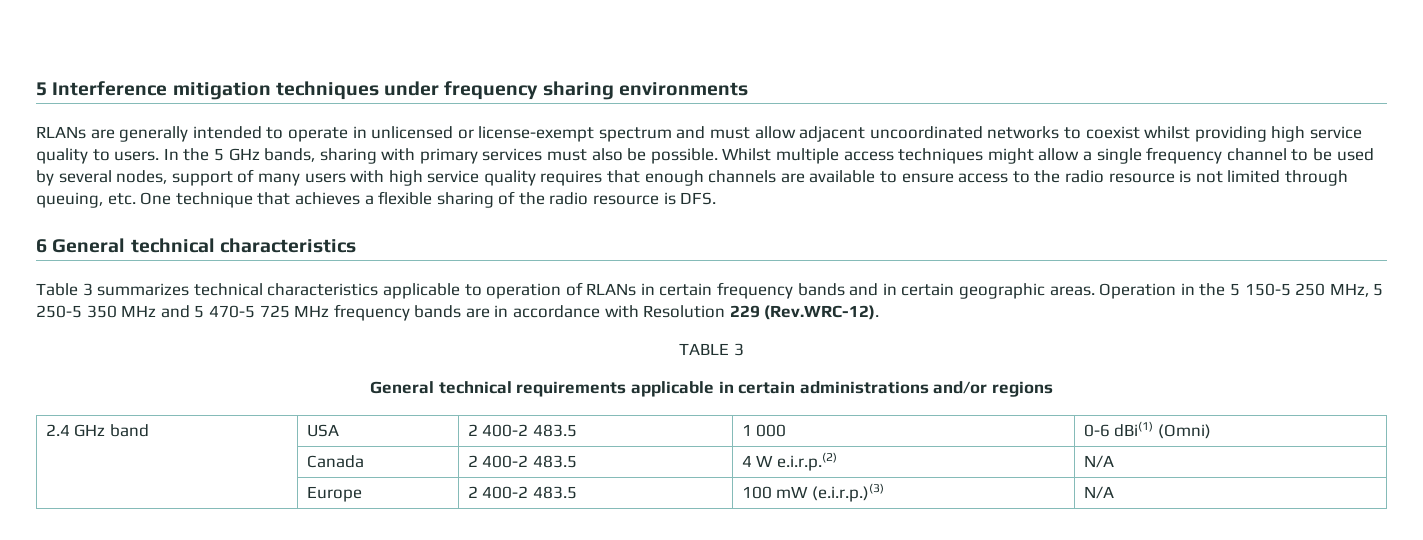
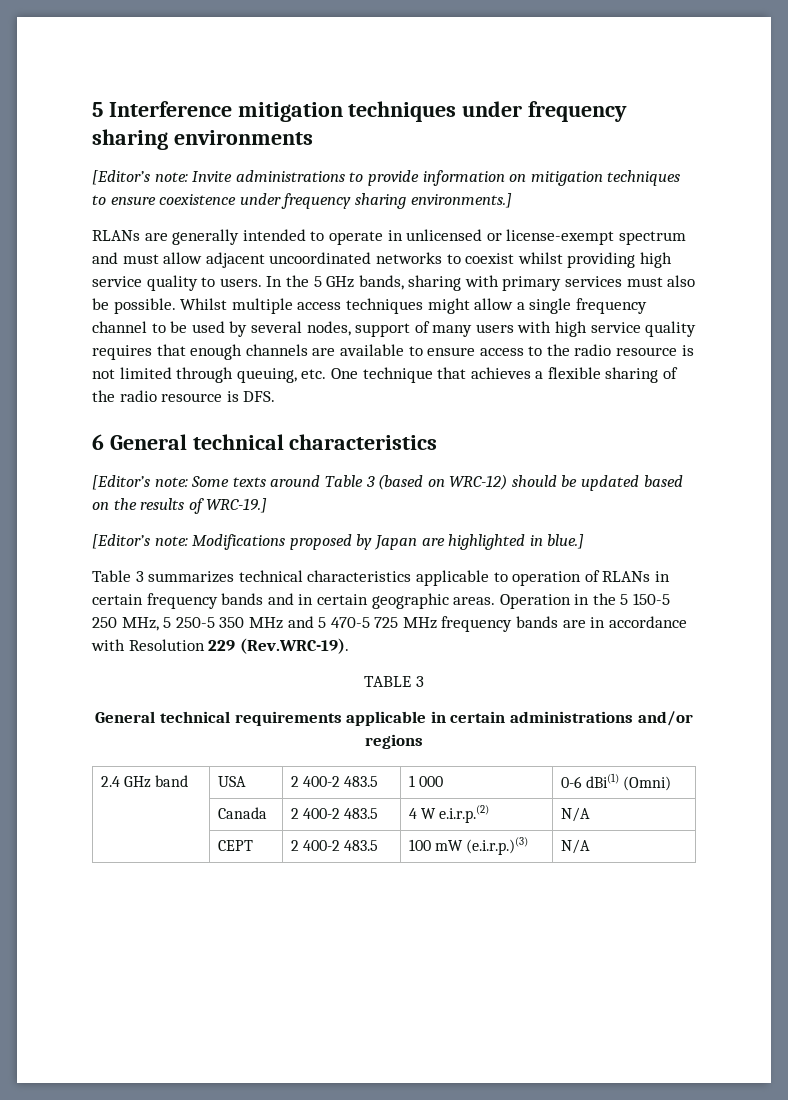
+ [Editor’s note: Invite administrations to provide information on mitigation techniques to ensure coexistence under frequency sharing environments.]
+ [Editor’s note: Some texts around Table 3 (based on WRC-12) should be updated based on the results of WRC-19.]
+ [Editor’s note: Modifications proposed by Japan are highlighted in blue.]
- Operation in the 5 150-5 250 MHz, 5 250-5 350 MHz and 5 470-5 725 MHz frequency bands are in accordance with Resolution 229 (Rev.WRC-12).
+ Operation in the 5 150-5 250 MHz, 5 250-5 350 MHz and 5 470-5 725 MHz frequency bands are in accordance with Resolution 229 (Rev.WRC-19).
- | Europe | 2 400-2 483.5 | 100 mW (e.i.r.p.)(3) | N/A
+ | CEPT | 2 400-2 483.5 | 100 mW (e.i.r.p.)(3) | N/A

